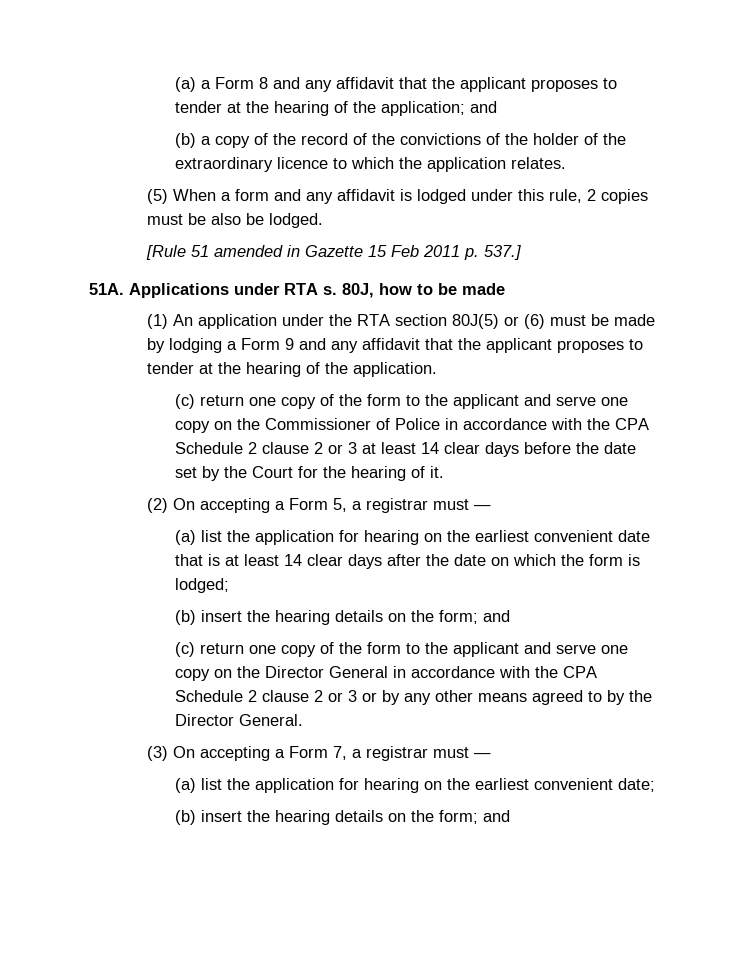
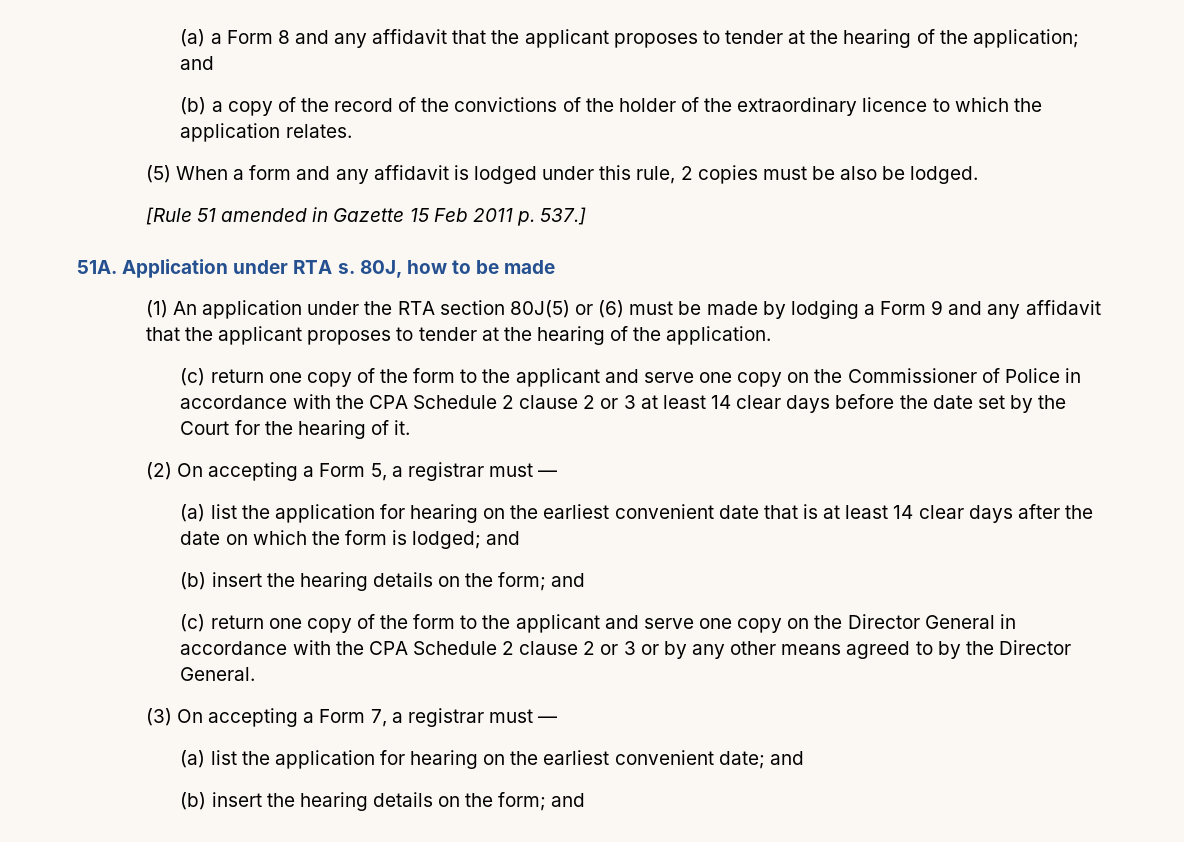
- Applications under RTA s.
+ Application under RTA s.
- (a) list the application for hearing on the earliest convenient date that is at least 14 clear days after the date on which the form is lodged;
+ (a) list the application for hearing on the earliest convenient date that is at least 14 clear days after the date on which the form is lodged; and
- (a) list the application for hearing on the earliest convenient date;
+ (a) list the application for hearing on the earliest convenient date; and

